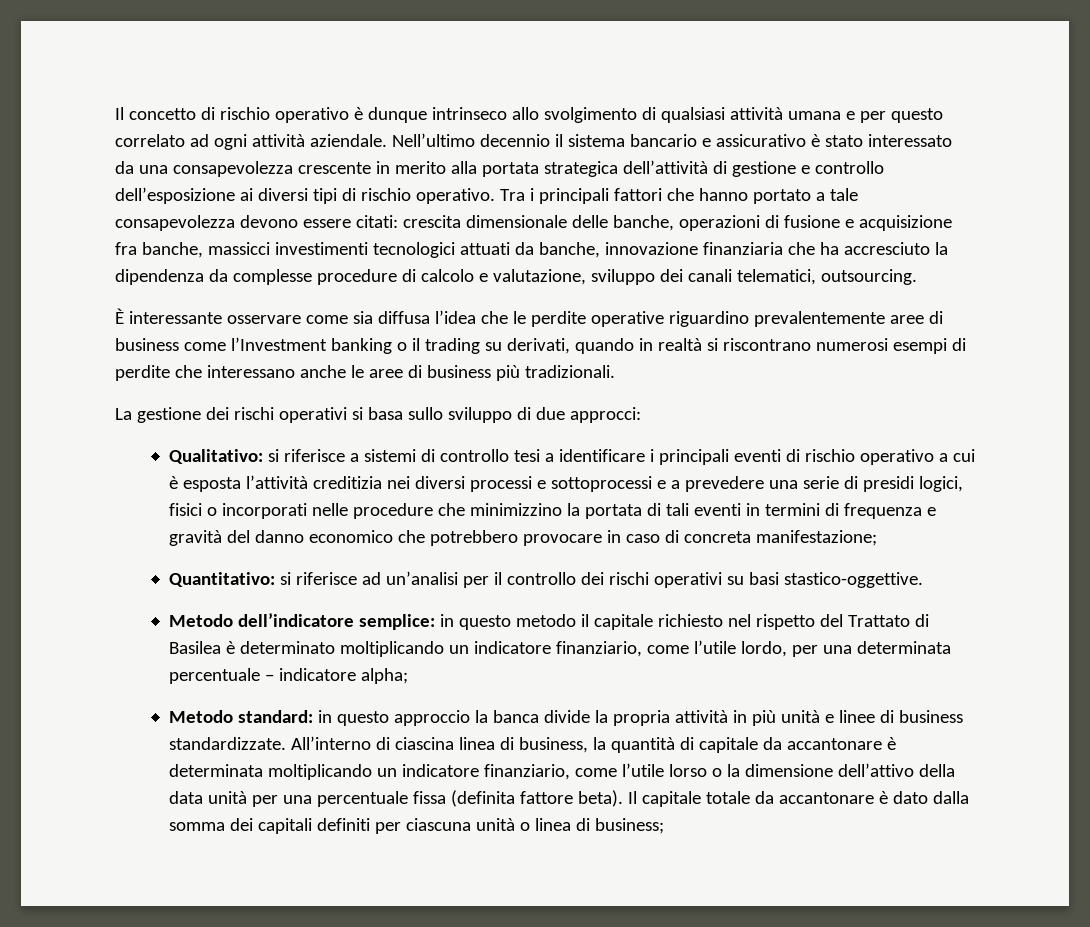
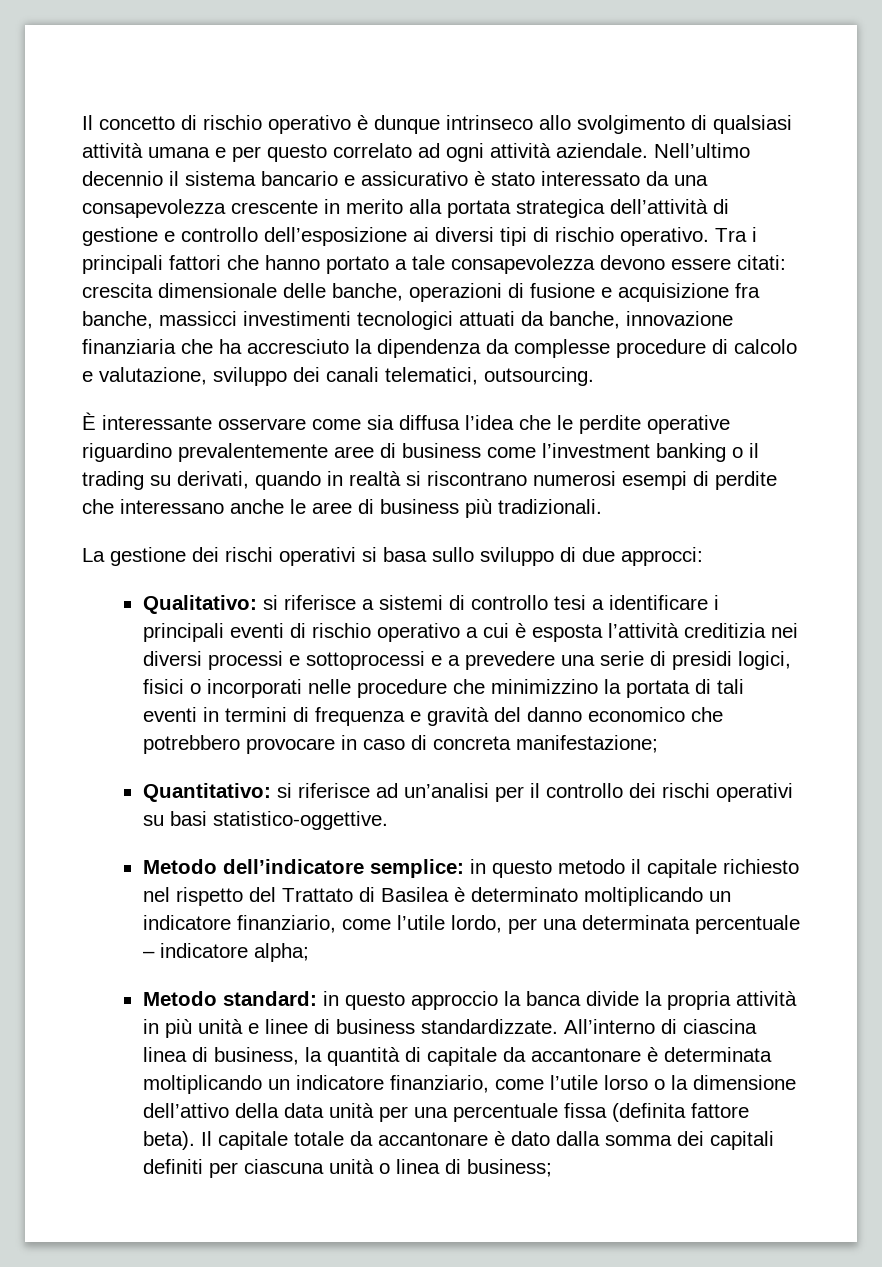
- È interessante osservare come sia diffusa l’idea che le perdite operative riguardino prevalentemente aree di business come l’Investment banking o il trading su derivati, quando in realtà si riscontrano numerosi esempi di perdite che interessano anche le aree di business più tradizionali.
+ È interessante osservare come sia diffusa l’idea che le perdite operative riguardino prevalentemente aree di business come l’investment banking o il trading su derivati, quando in realtà si riscontrano numerosi esempi di perdite che interessano anche le aree di business più tradizionali.
- Quantitativo: si riferisce ad un’analisi per il controllo dei rischi operativi su basi stastico-oggettive.
+ Quantitativo: si riferisce ad un’analisi per il controllo dei rischi operativi su basi statistico-oggettive.

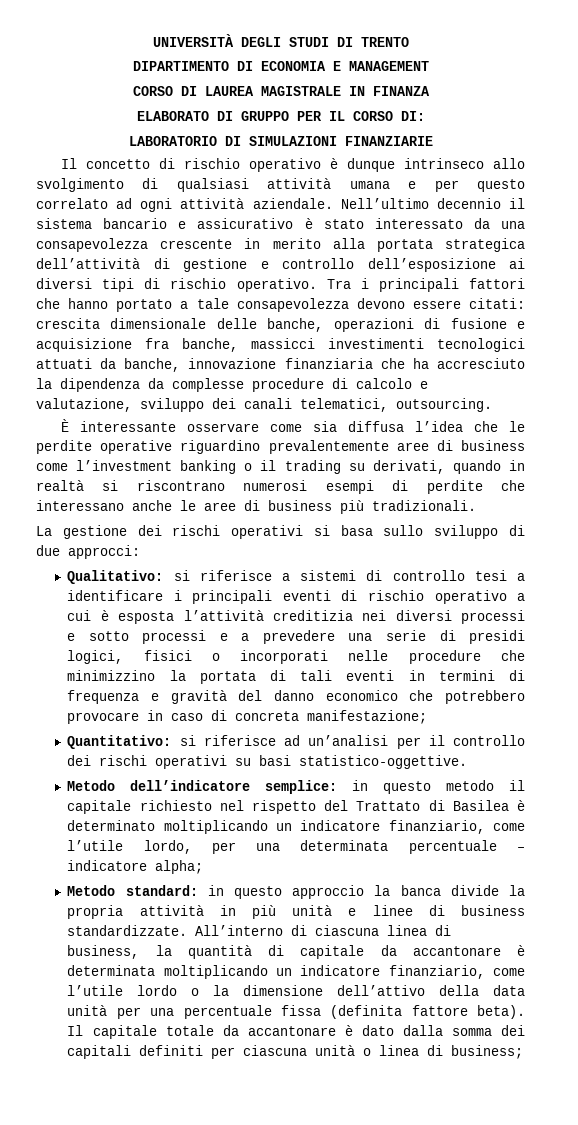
+ UNIVERSITÀ DEGLI STUDI DI TRENTO
+ DIPARTIMENTO DI ECONOMIA E MANAGEMENT
+ CORSO DI LAUREA MAGISTRALE IN FINANZA
+ ELABORATO DI GRUPPO PER IL CORSO DI:
+ LABORATORIO DI SIMULAZIONI FINANZIARIE
- si riferisce a sistemi di controllo tesi a identificare i principali eventi di rischio operativo a cui è esposta l’attività creditizia nei diversi processi e sottoprocessi e a prevedere una serie di presidi logici, fisici o incorporati nelle procedure che minimizzino la portata di tali eventi in termini di frequenza e gravità del danno economico che potrebbero provocare in caso di concreta manifestazione;
+ si riferisce a sistemi di controllo tesi a identificare i principali eventi di rischio operativo a cui è esposta l’attività creditizia nei diversi processi e sotto processi e a prevedere una serie di presidi logici, fisici o incorporati nelle procedure che minimizzino la portata di tali eventi in termini di frequenza e gravità del danno economico che potrebbero provocare in caso di concreta manifestazione;
- All’interno di ciascina linea di business, la quantità di capitale da accantonare è determinata moltiplicando un indicatore finanziario, come l’utile lorso o la dimensione dell’attivo della data unità per una percentuale fissa (definita fattore beta).
+ All’interno di ciascuna linea di business, la quantità di capitale da accantonare è determinata moltiplicando un indicatore finanziario, come l’utile lordo o la dimensione dell’attivo della data unità per una percentuale fissa (definita fattore beta).

